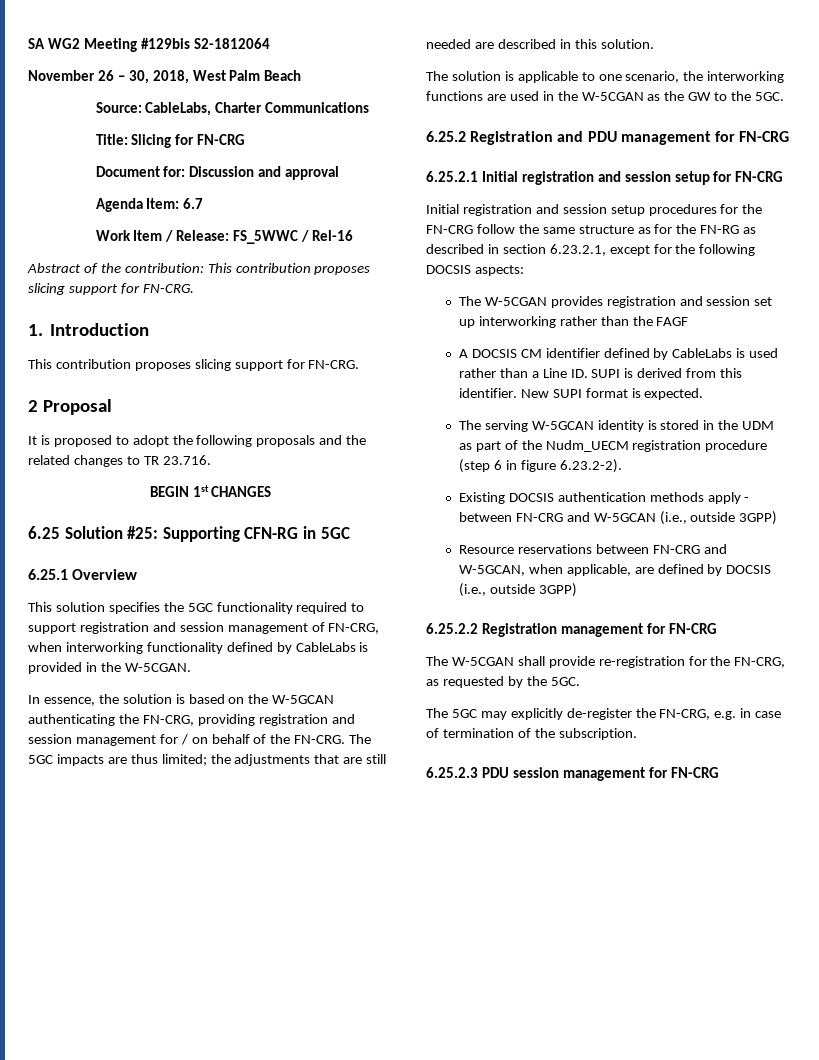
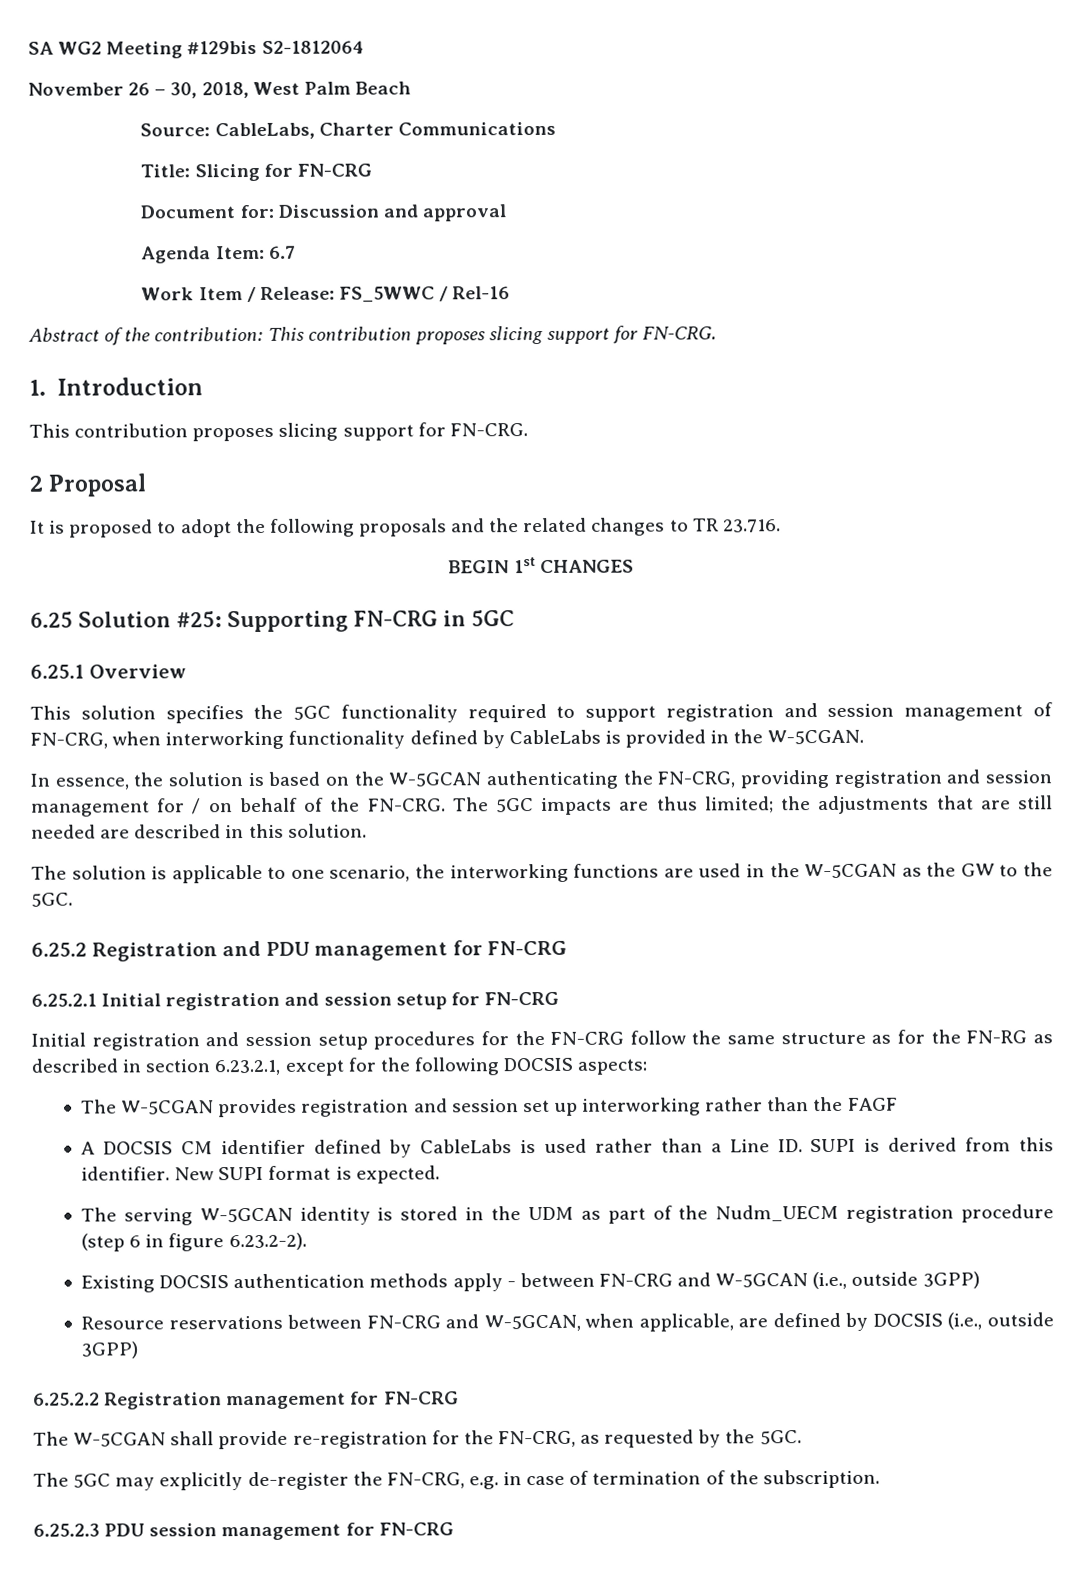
- 6.25 Solution #25: Supporting CFN-RG in 5GC
+ 6.25 Solution #25: Supporting FN-CRG in 5GC

